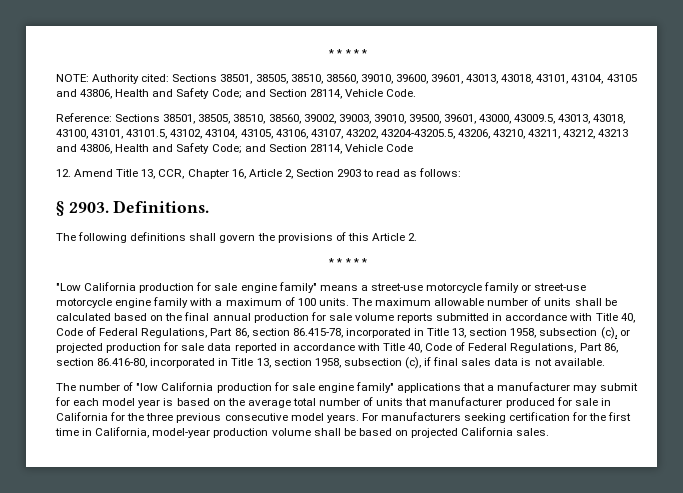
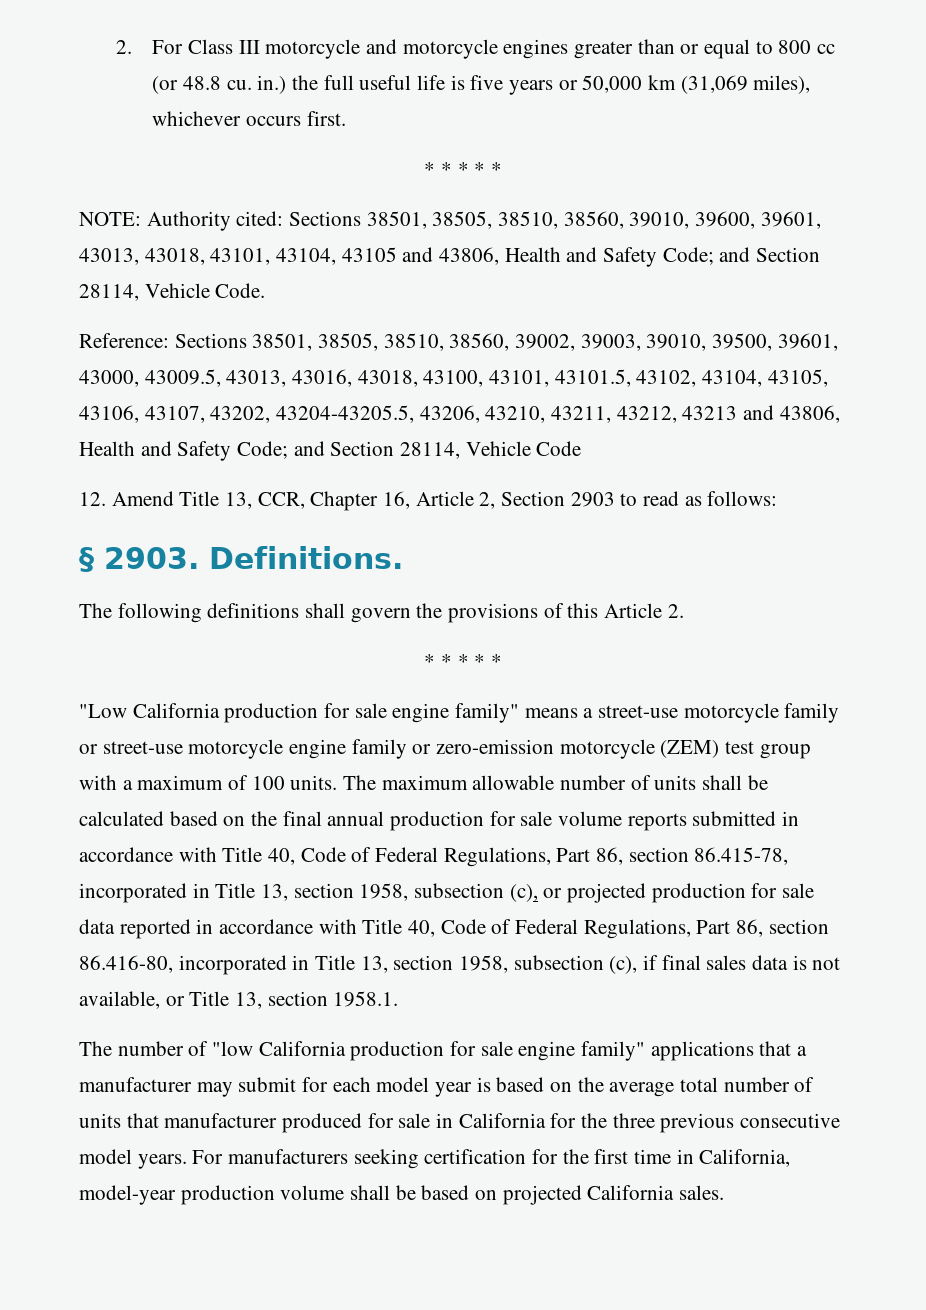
+ 2. For Class III motorcycle and motorcycle engines greater than or equal to 800 cc (or 48.8 cu. in.) the full useful life is five years or 50,000 km (31,069 miles), whichever occurs first.
- Reference: Sections 38501, 38505, 38510, 38560, 39002, 39003, 39010, 39500, 39601, 43000, 43009.5, 43013, 43018, 43100, 43101, 43101.5, 43102, 43104, 43105, 43106, 43107, 43202, 43204-43205.5, 43206, 43210, 43211, 43212, 43213 and 43806, Health and Safety Code; and Section 28114, Vehicle Code
+ Reference: Sections 38501, 38505, 38510, 38560, 39002, 39003, 39010, 39500, 39601, 43000, 43009.5, 43013, 43016, 43018, 43100, 43101, 43101.5, 43102, 43104, 43105, 43106, 43107, 43202, 43204-43205.5, 43206, 43210, 43211, 43212, 43213 and 43806, Health and Safety Code; and Section 28114, Vehicle Code
- "Low California production for sale engine family" means a street-use motorcycle family or street-use motorcycle engine family with a maximum of 100 units.
+ "Low California production for sale engine family" means a street-use motorcycle family or street-use motorcycle engine family or zero-emission motorcycle (ZEM) test group with a maximum of 100 units.
- The maximum allowable number of units shall be calculated based on the final annual production for sale volume reports submitted in accordance with Title 40, Code of Federal Regulations, Part 86, section 86.415-78, incorporated in Title 13, section 1958, subsection (c), or projected production for sale data reported in accordance with Title 40, Code of Federal Regulations, Part 86, section 86.416-80, incorporated in Title 13, section 1958, subsection (c), if final sales data is not available.
+ The maximum allowable number of units shall be calculated based on the final annual production for sale volume reports submitted in accordance with Title 40, Code of Federal Regulations, Part 86, section 86.415-78, incorporated in Title 13, section 1958, subsection (c), or projected production for sale data reported in accordance with Title 40, Code of Federal Regulations, Part 86, section 86.416-80, incorporated in Title 13, section 1958, subsection (c), if final sales data is not available, or Title 13, section 1958.1.

